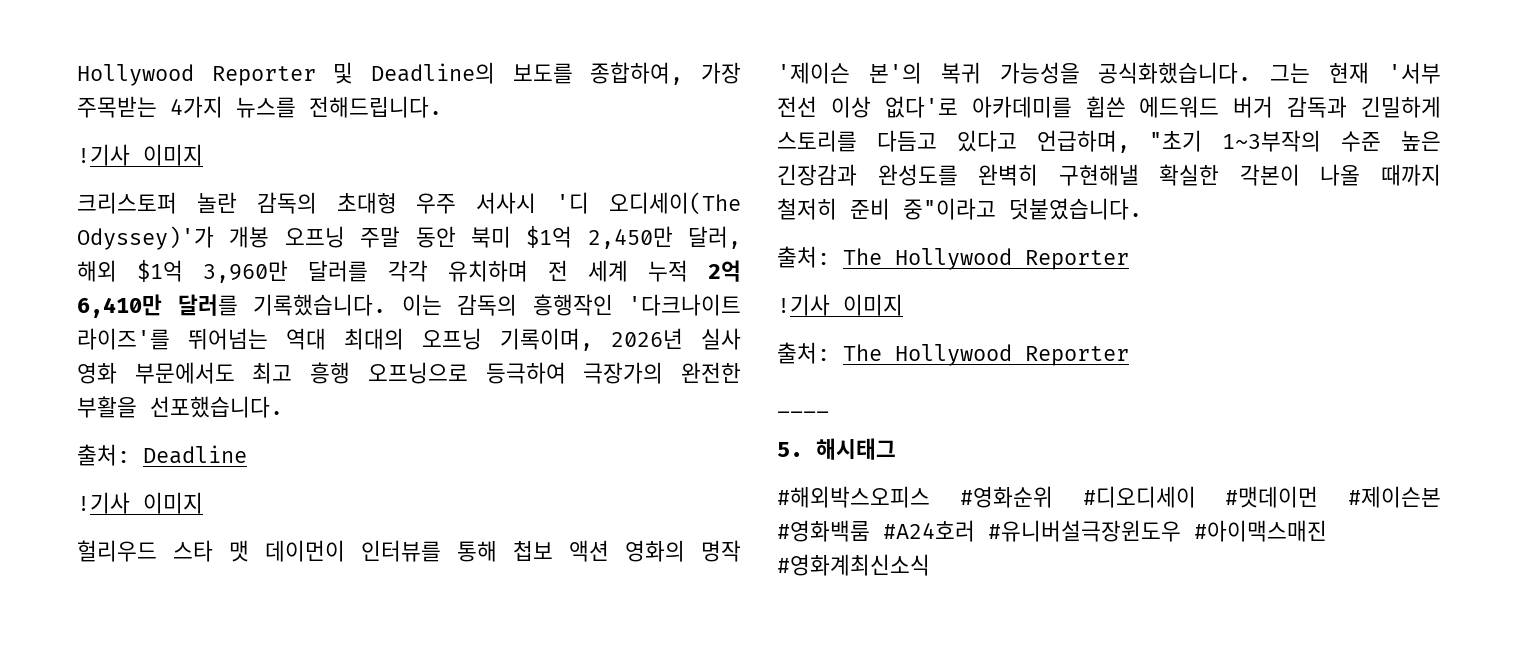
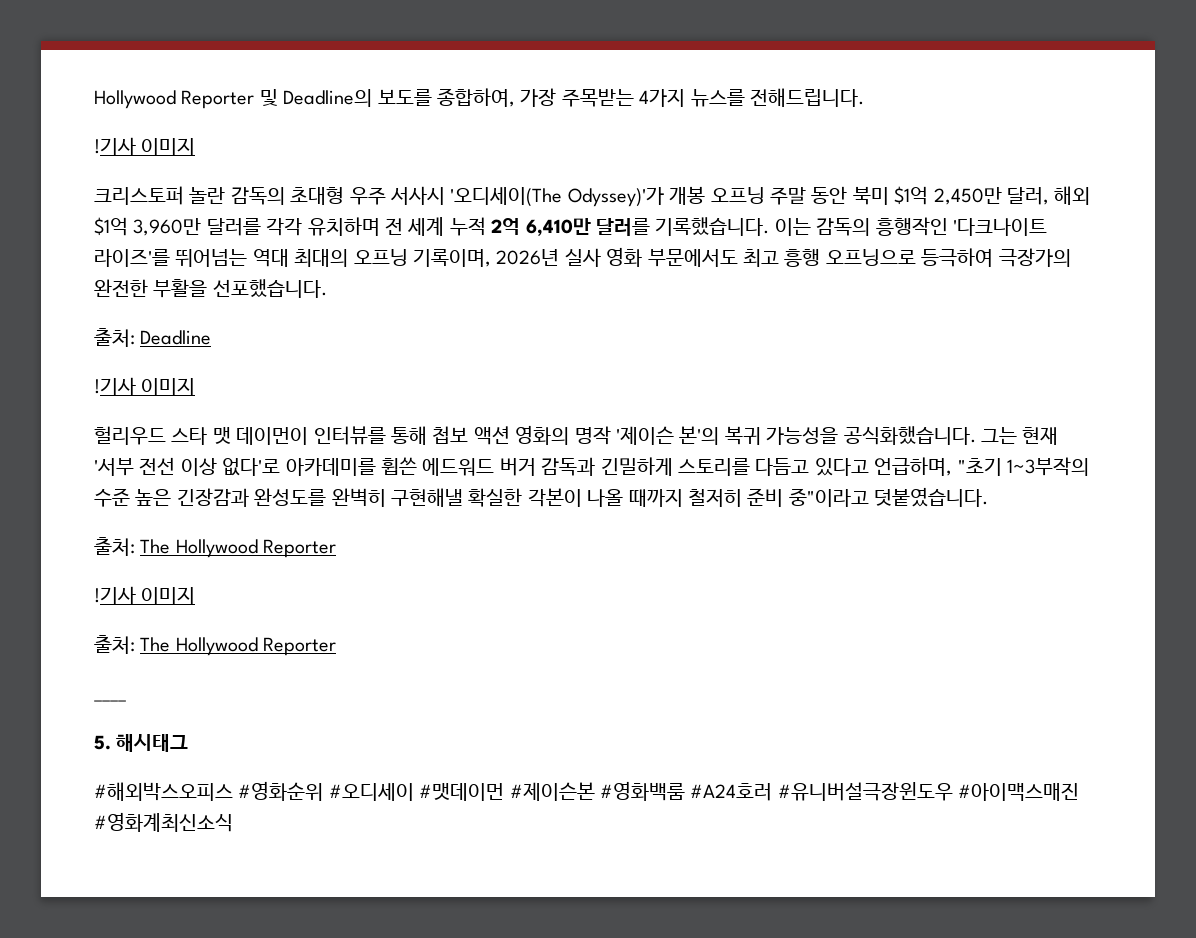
- 크리스토퍼 놀란 감독의 초대형 우주 서사시 '디 오디세이(The Odyssey)'가 개봉 오프닝 주말 동안 북미 $1억 2,450만 달러, 해외 $1억 3,960만 달러를 각각 유치하며 전 세계 누적 2억 6,410만 달러를 기록했습니다.
+ 크리스토퍼 놀란 감독의 초대형 우주 서사시 '오디세이(The Odyssey)'가 개봉 오프닝 주말 동안 북미 $1억 2,450만 달러, 해외 $1억 3,960만 달러를 각각 유치하며 전 세계 누적 2억 6,410만 달러를 기록했습니다.
- #해외박스오피스 #영화순위 #디오디세이 #맷데이먼 #제이슨본 #영화백룸 #A24호러 #유니버설극장윈도우 #아이맥스매진 #영화계최신소식
+ #해외박스오피스 #영화순위 #오디세이 #맷데이먼 #제이슨본 #영화백룸 #A24호러 #유니버설극장윈도우 #아이맥스매진 #영화계최신소식

